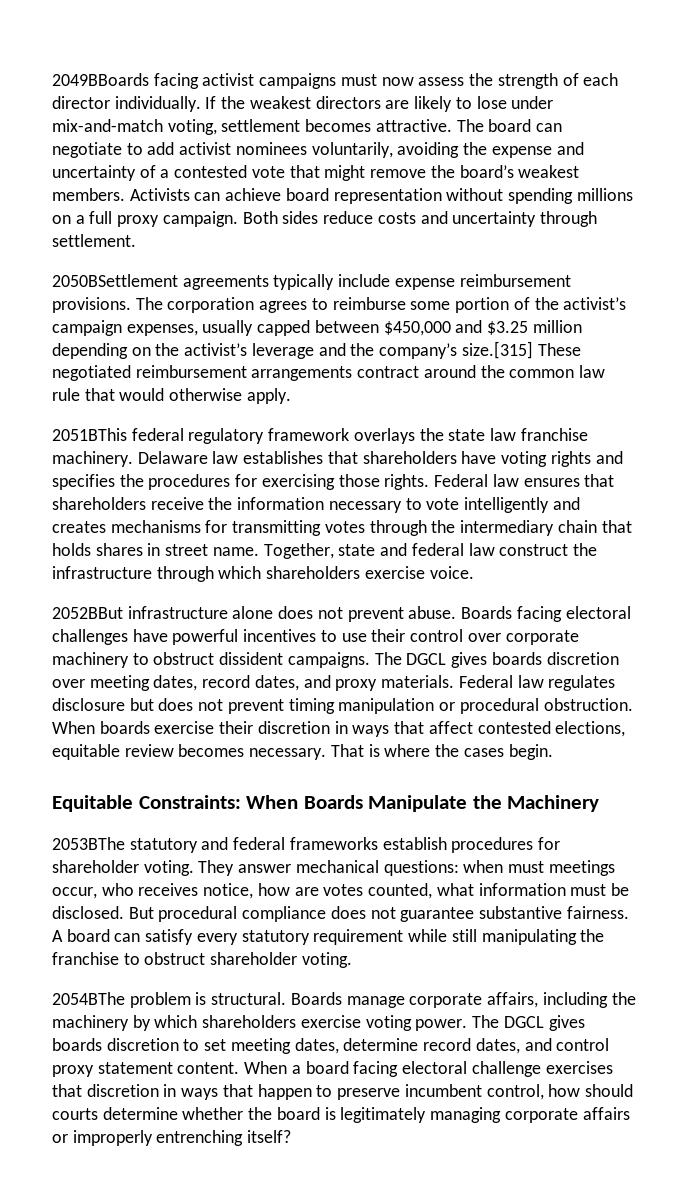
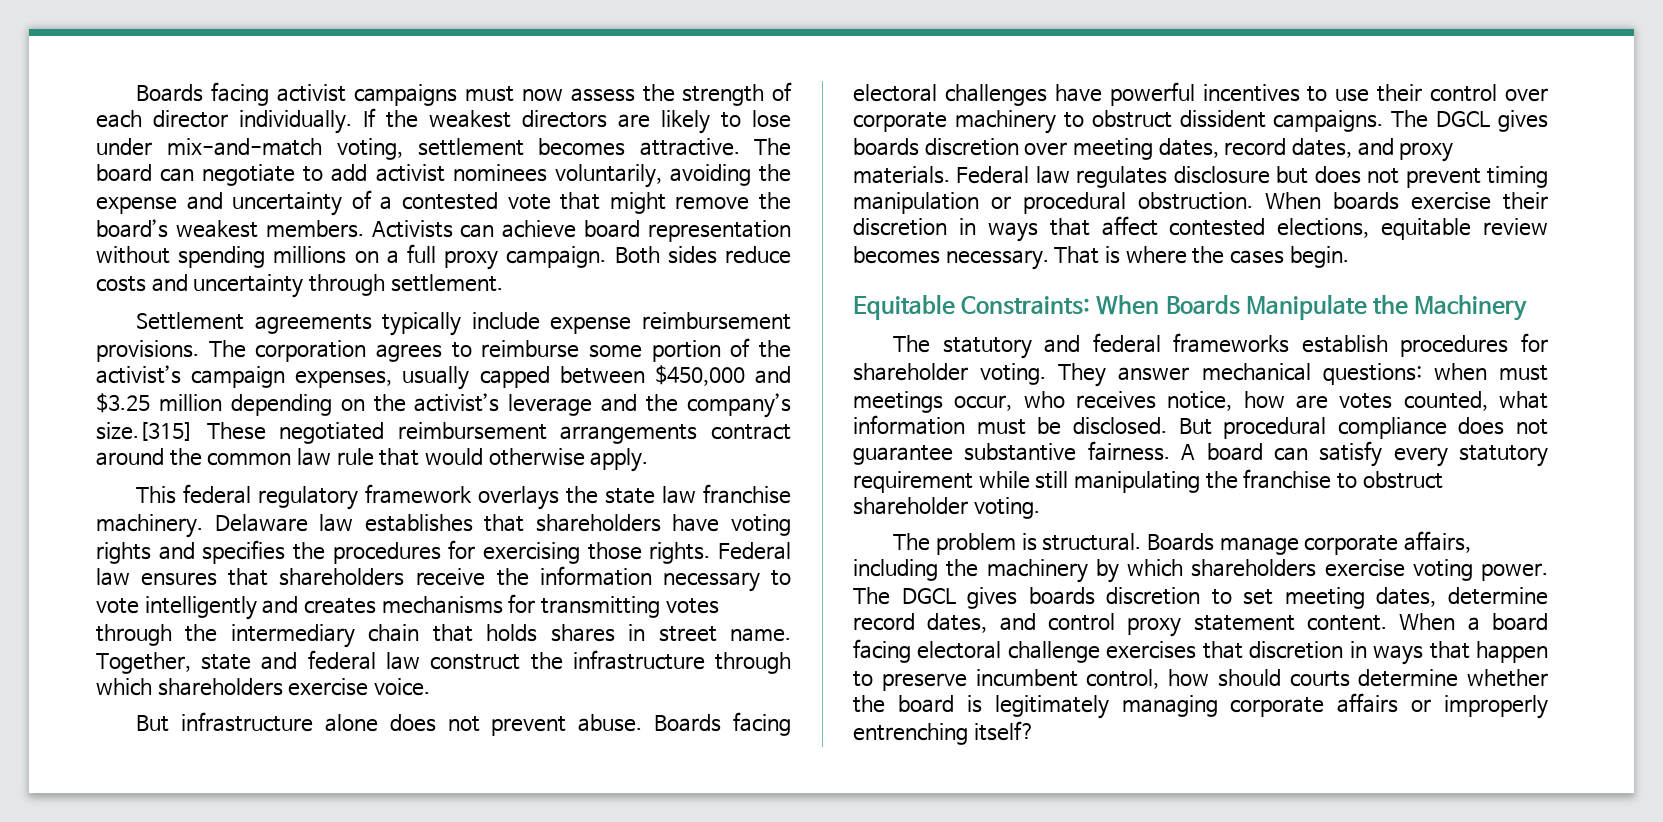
- 2049BBoards facing activist campaigns must now assess the strength of each director individually.
+ Boards facing activist campaigns must now assess the strength of each director individually.
- 2050BSettlement agreements typically include expense reimbursement provisions.
+ Settlement agreements typically include expense reimbursement provisions.
- 2051BThis federal regulatory framework overlays the state law franchise machinery.
+ This federal regulatory framework overlays the state law franchise machinery.
- 2052BBut infrastructure alone does not prevent abuse.
+ But infrastructure alone does not prevent abuse.
- 2053BThe statutory and federal frameworks establish procedures for shareholder voting.
+ The statutory and federal frameworks establish procedures for shareholder voting.
- 2054BThe problem is structural.
+ The problem is structural.

